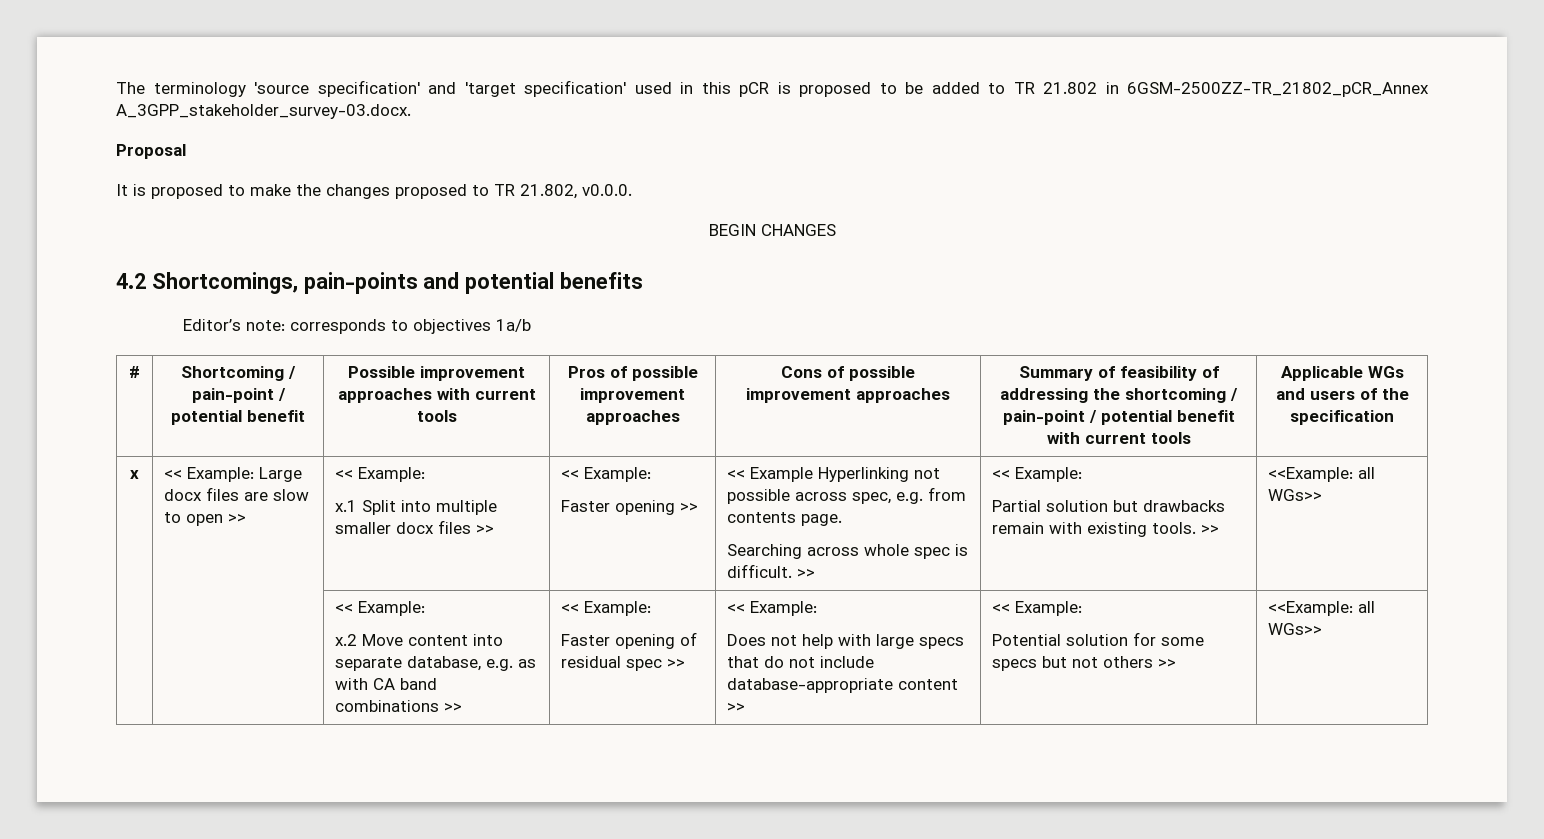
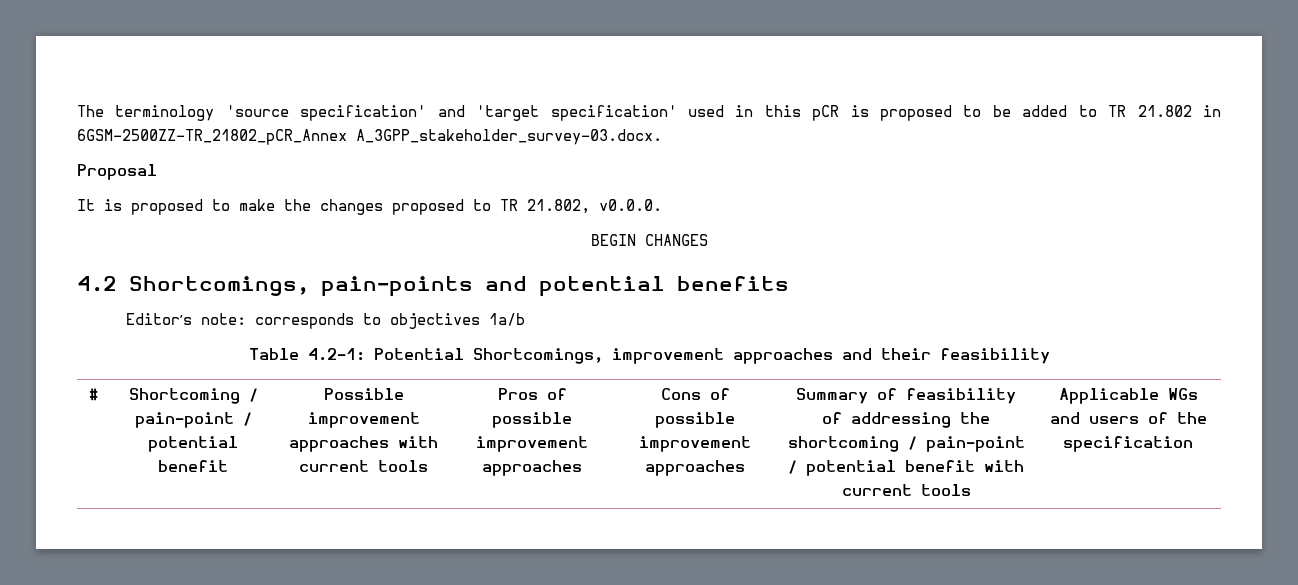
+ Table 4.2-1: Potential Shortcomings, improvement approaches and their feasibility
- x | << Example: Large docx files are slow to open >> | << Example:
- x.1 Split into multiple smaller docx files >> | << Example:
- Faster opening >> | << Example Hyperlinking not possible across spec, e.g. from contents page.
- Searching across whole spec is difficult. >> | << Example:
- Partial solution but drawbacks remain with existing tools. >> | <<Example: all WGs>>
- | | << Example:
- x.2 Move content into separate database, e.g. as with CA band combinations >> | << Example:
- Faster opening of residual spec >> | << Example:
- Does not help with large specs that do not include database-appropriate content >> | << Example:
- Potential solution for some specs but not others >> | <<Example: all WGs>>

